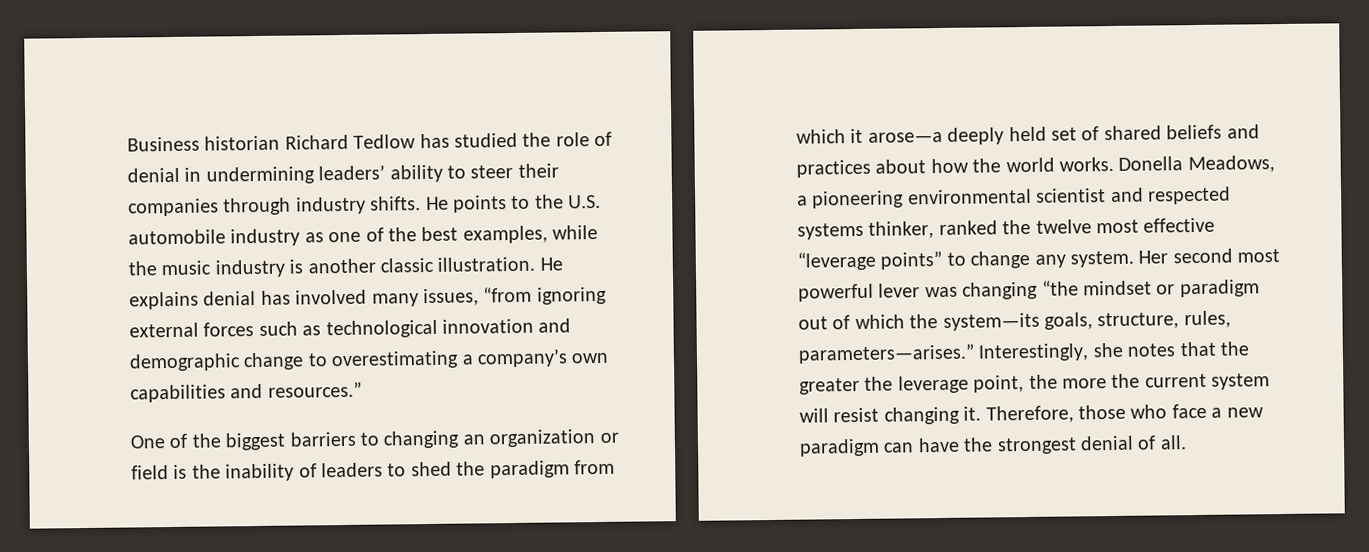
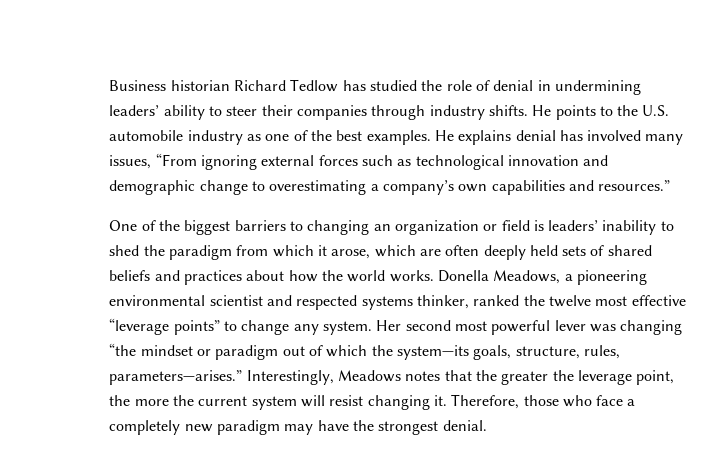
- He points to the U.S. automobile industry as one of the best examples, while the music industry is another classic illustration.
+ He points to the U.S. automobile industry as one of the best examples.
- He explains denial has involved many issues, “from ignoring external forces such as technological innovation and demographic change to overestimating a company’s own capabilities and resources.”
+ He explains denial has involved many issues, “From ignoring external forces such as technological innovation and demographic change to overestimating a company’s own capabilities and resources.”
- One of the biggest barriers to changing an organization or field is the inability of leaders to shed the paradigm from which it arose—a deeply held set of shared beliefs and practices about how the world works.
+ One of the biggest barriers to changing an organization or field is leaders’ inability to shed the paradigm from which it arose, which are often deeply held sets of shared beliefs and practices about how the world works.
- Interestingly, she notes that the greater the leverage point, the more the current system will resist changing it.
+ Interestingly, Meadows notes that the greater the leverage point, the more the current system will resist changing it.
- Therefore, those who face a new paradigm can have the strongest denial of all.
+ Therefore, those who face a completely new paradigm may have the strongest denial.

